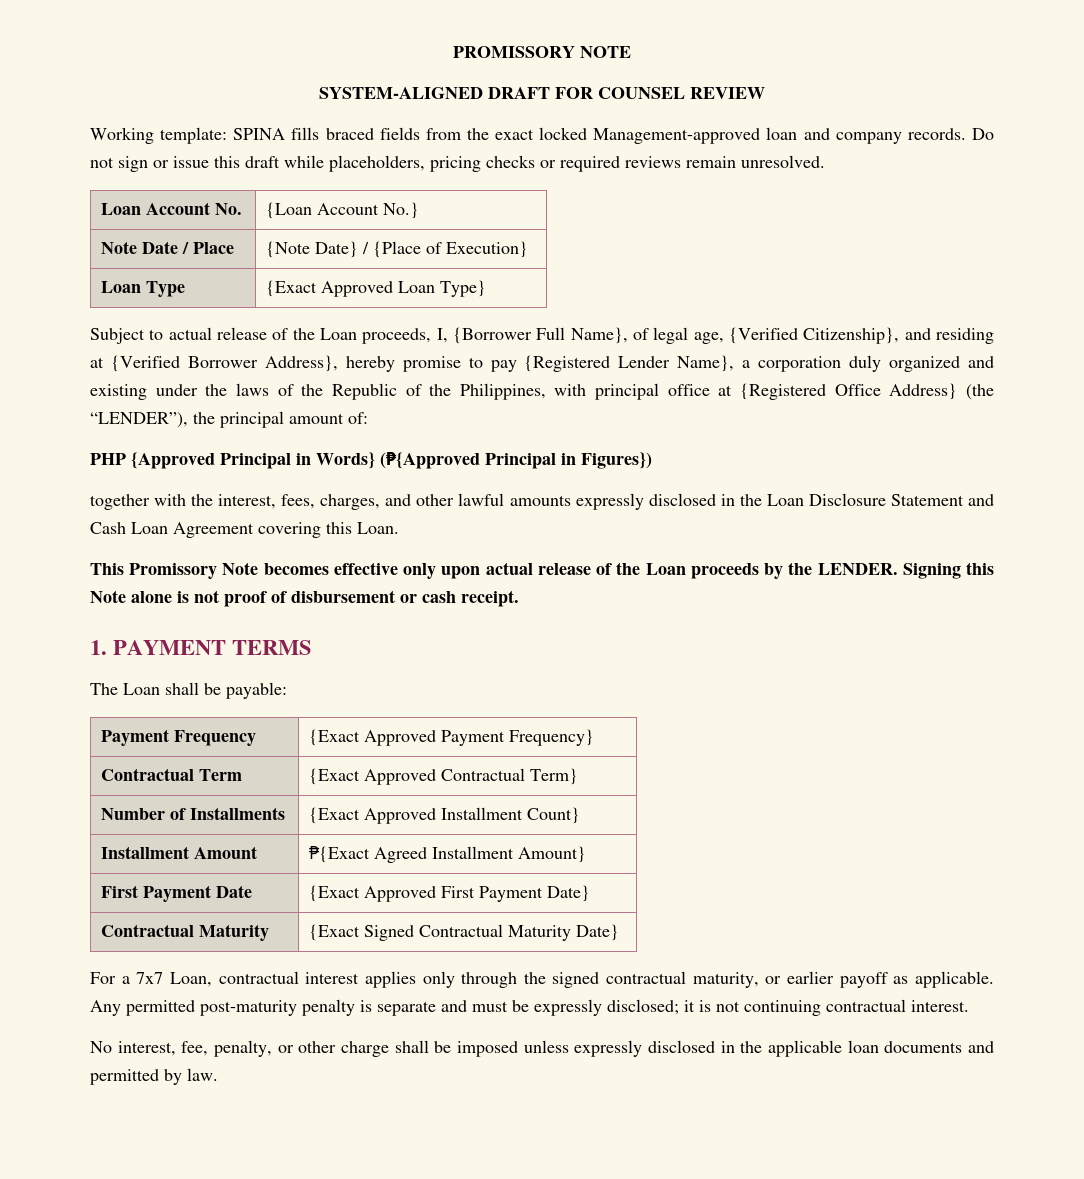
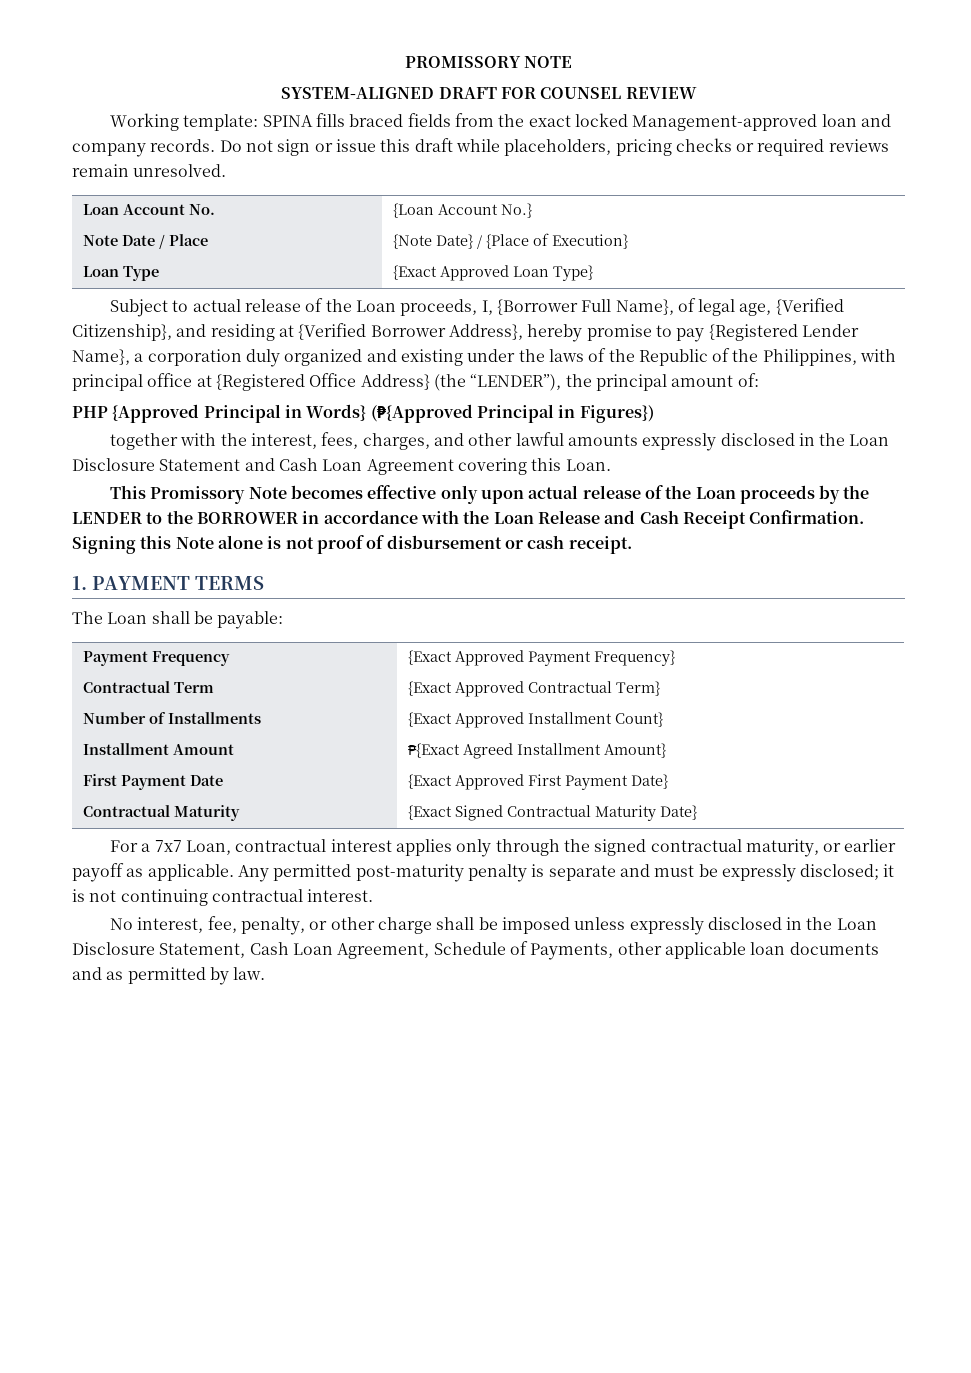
- This Promissory Note becomes effective only upon actual release of the Loan proceeds by the LENDER.
+ This Promissory Note becomes effective only upon actual release of the Loan proceeds by the LENDER to the BORROWER in accordance with the Loan Release and Cash Receipt Confirmation.
- No interest, fee, penalty, or other charge shall be imposed unless expressly disclosed in the applicable loan documents and permitted by law.
+ No interest, fee, penalty, or other charge shall be imposed unless expressly disclosed in the Loan Disclosure Statement, Cash Loan Agreement, Schedule of Payments, other applicable loan documents and as permitted by law.

